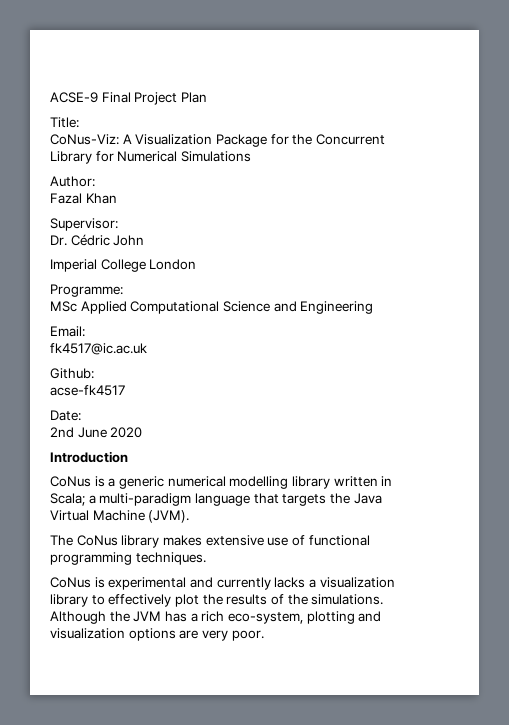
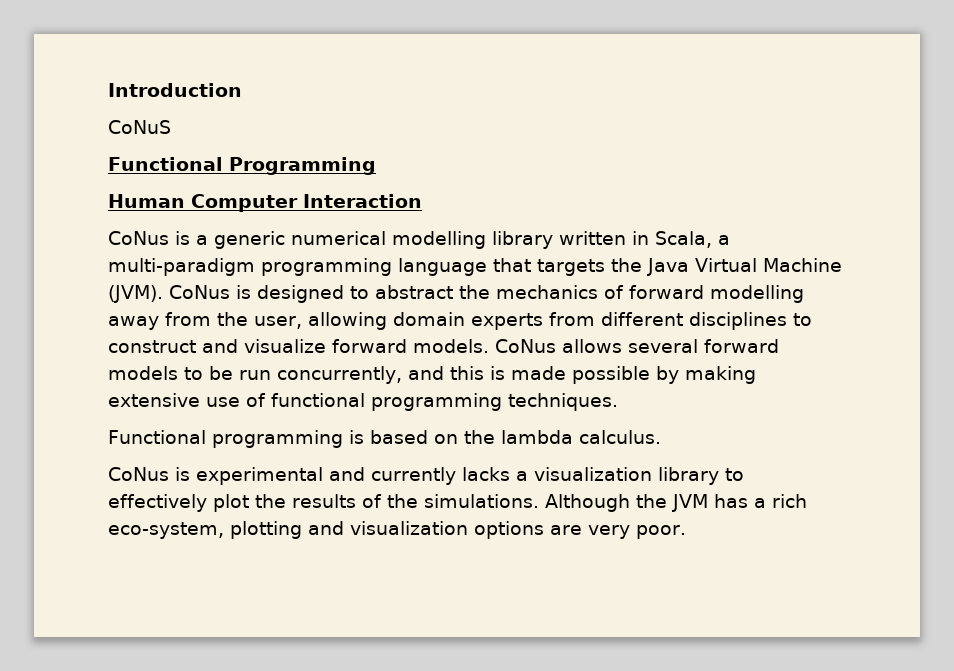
- ACSE-9 Final Project Plan
- Title:
- CoNus-Viz: A Visualization Package for the Concurrent Library for Numerical Simulations
- Author:
- Fazal Khan
- Supervisor:
- Dr. Cédric John
- Imperial College London
- Programme:
- MSc Applied Computational Science and Engineering
- Email:
- fk4517@ic.ac.uk
- Github:
- acse-fk4517
- Date:
- 2nd June 2020
  Introduction
+ CoNuS
+ Functional Programming
+ Human Computer Interaction
- CoNus is a generic numerical modelling library written in Scala; a multi-paradigm language that targets the Java Virtual Machine (JVM).
- The CoNus library makes extensive use of functional programming techniques.
+ CoNus is a generic numerical modelling library written in Scala, a multi-paradigm programming language that targets the Java Virtual Machine (JVM). CoNus is designed to abstract the mechanics of forward modelling away from the user, allowing domain experts from different disciplines to construct and visualize forward models. CoNus allows several forward models to be run concurrently, and this is made possible by making extensive use of functional programming techniques.
+ Functional programming is based on the lambda calculus.

